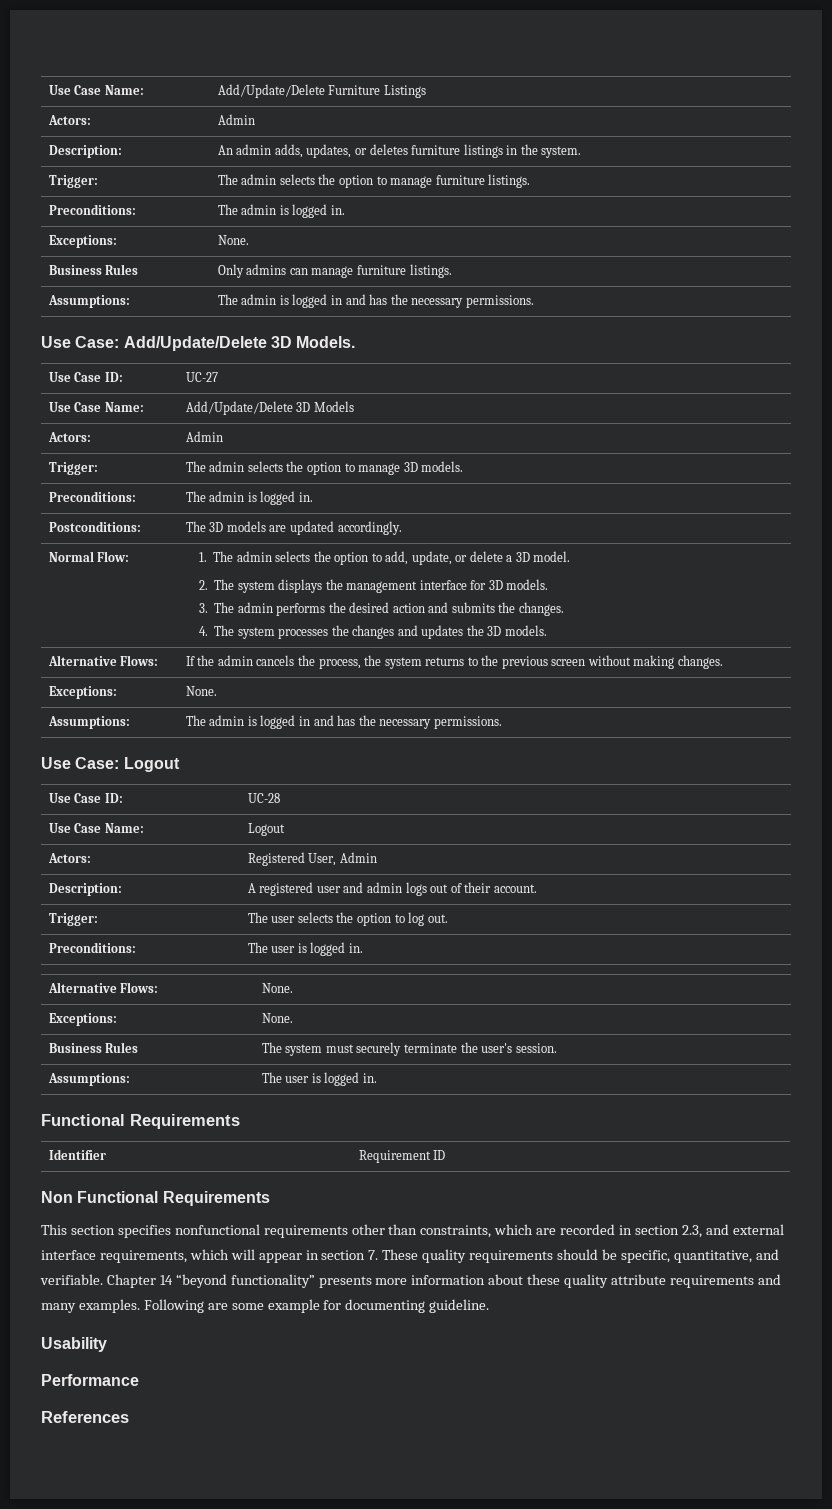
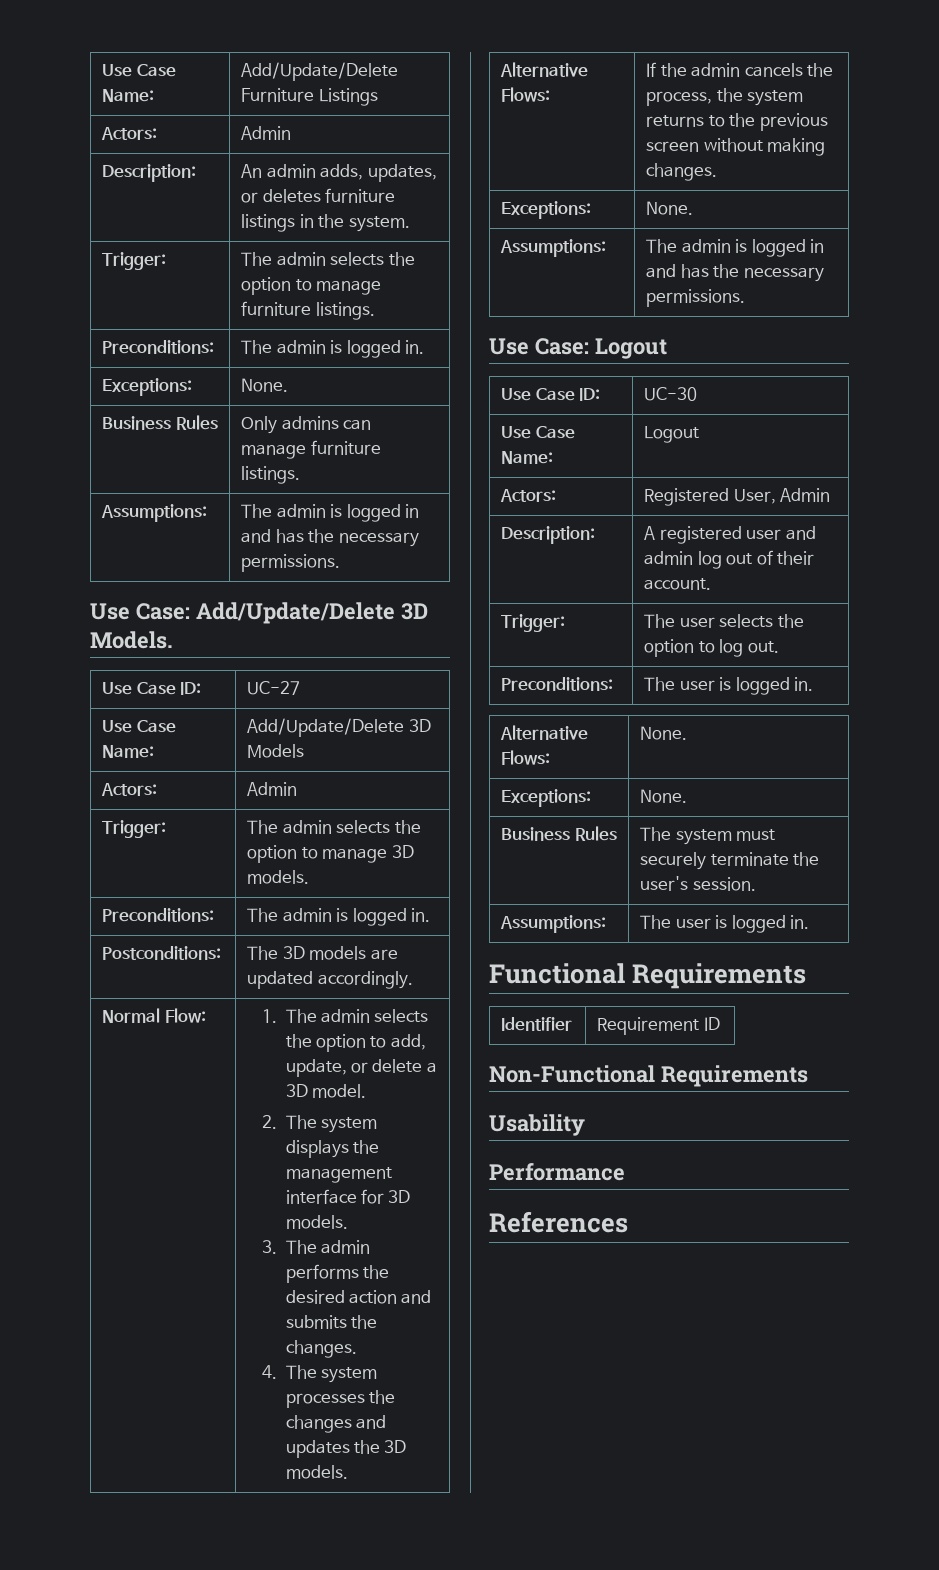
- Use Case ID: | UC-28
+ Use Case ID: | UC-30
- Description: | A registered user and admin logs out of their account.
+ Description: | A registered user and admin log out of their account.
- Non Functional Requirements
- This section specifies nonfunctional requirements other than constraints, which are recorded in section 2.3, and external interface requirements, which will appear in section 7. These quality requirements should be specific, quantitative, and verifiable. Chapter 14 “beyond functionality” presents more information about these quality attribute requirements and many examples. Following are some example for documenting guideline.
+ Non-Functional Requirements

